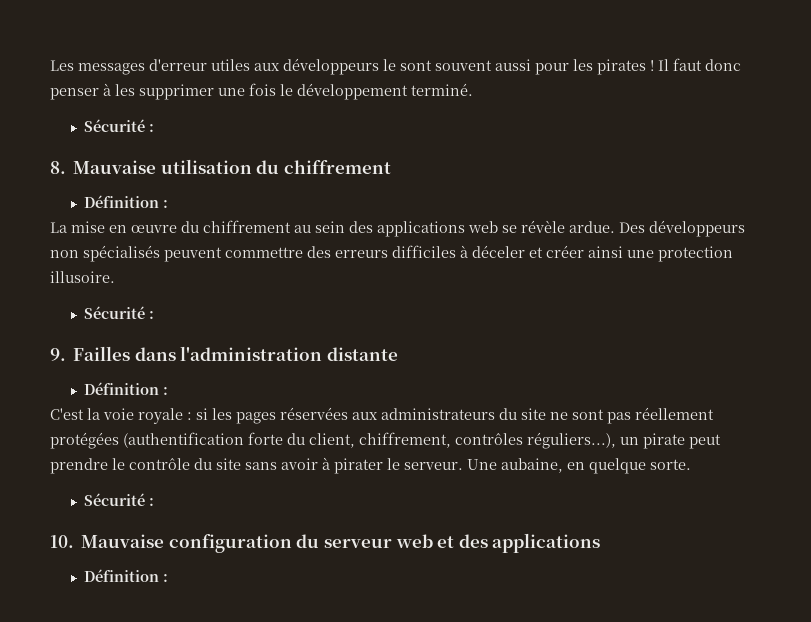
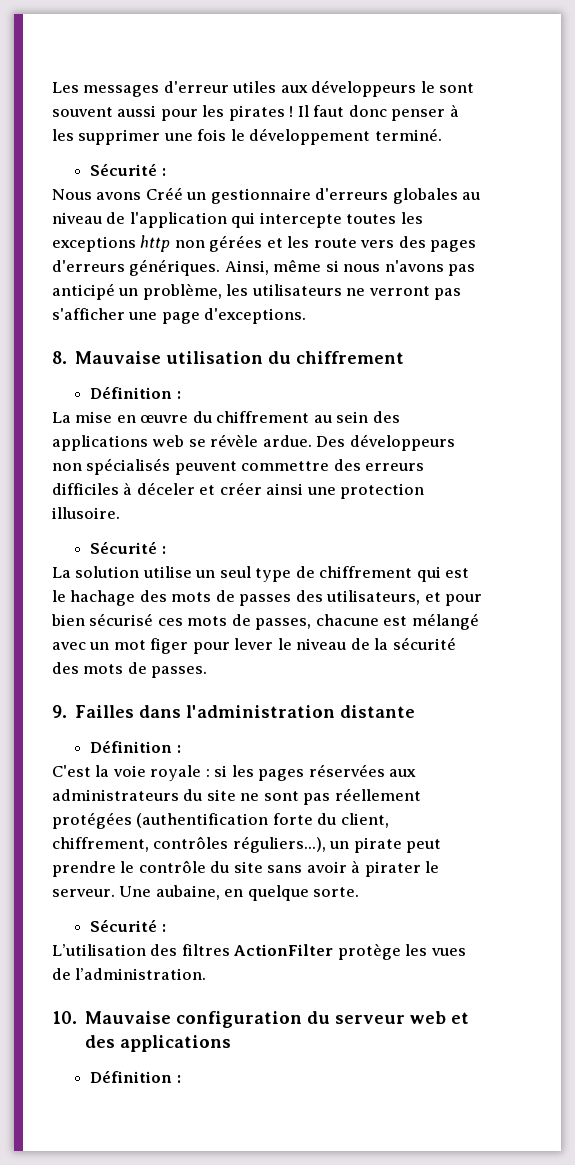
+ Nous avons Créé un gestionnaire d'erreurs globales au niveau de l'application qui intercepte toutes les exceptions http non gérées et les route vers des pages d'erreurs génériques. Ainsi, même si nous n'avons pas anticipé un problème, les utilisateurs ne verront pas s'afficher une page d'exceptions.
+ La solution utilise un seul type de chiffrement qui est le hachage des mots de passes des utilisateurs, et pour bien sécurisé ces mots de passes, chacune est mélangé avec un mot figer pour lever le niveau de la sécurité des mots de passes.
+ L’utilisation des filtres ActionFilter protège les vues de l’administration.

